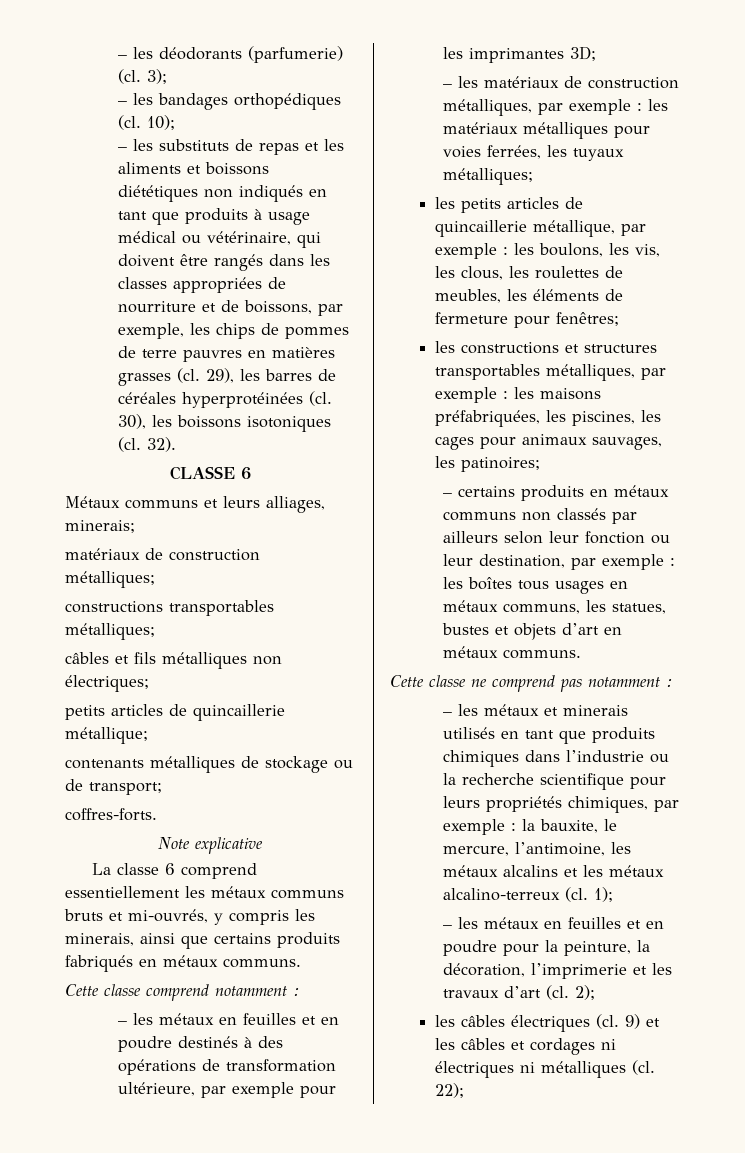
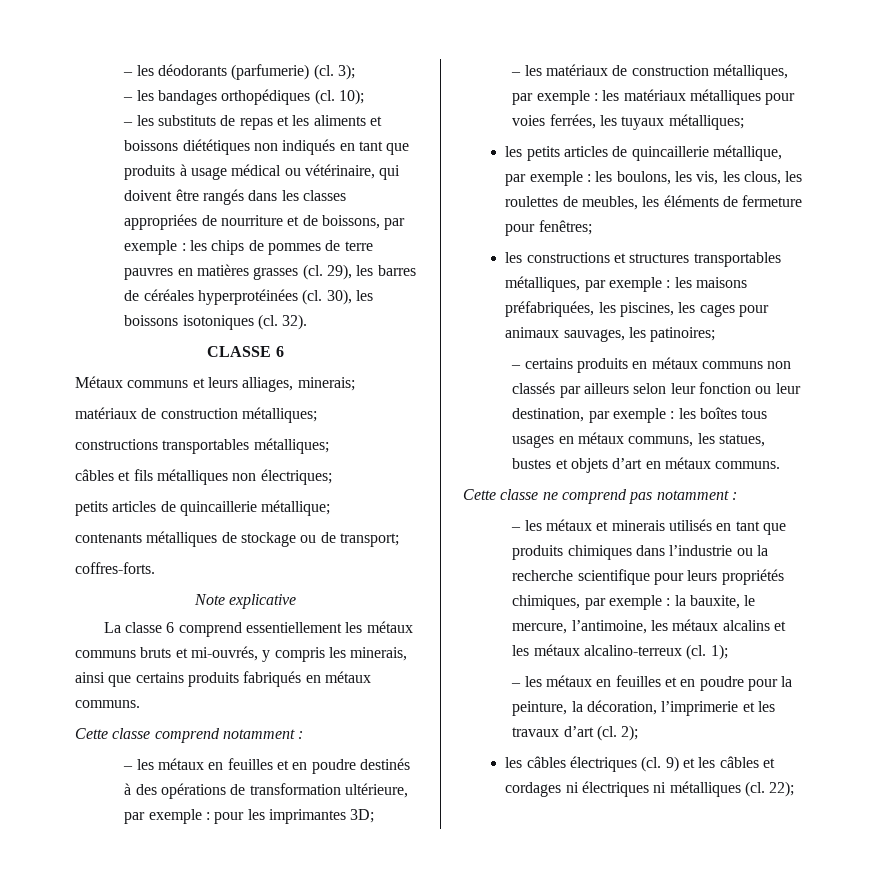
- – les substituts de repas et les aliments et boissons diététiques non indiqués en tant que produits à usage médical ou vétérinaire, qui doivent être rangés dans les classes appropriées de nourriture et de boissons, par exemple, les chips de pommes de terre pauvres en matières grasses (cl.
+ – les substituts de repas et les aliments et boissons diététiques non indiqués en tant que produits à usage médical ou vétérinaire, qui doivent être rangés dans les classes appropriées de nourriture et de boissons, par exemple : les chips de pommes de terre pauvres en matières grasses (cl.
- – les métaux en feuilles et en poudre destinés à des opérations de transformation ultérieure, par exemple pour les imprimantes 3D;
+ – les métaux en feuilles et en poudre destinés à des opérations de transformation ultérieure, par exemple : pour les imprimantes 3D;

